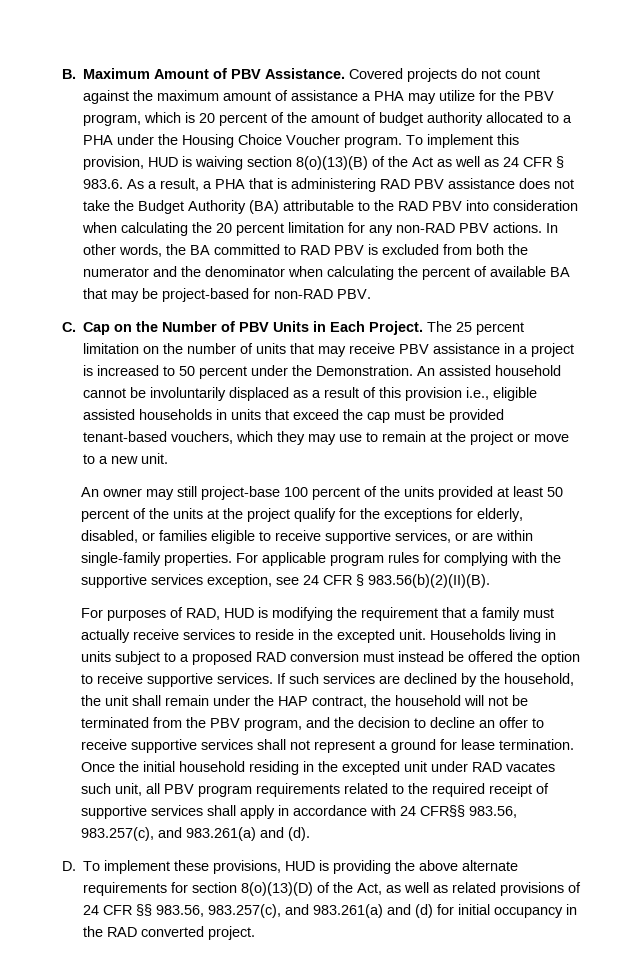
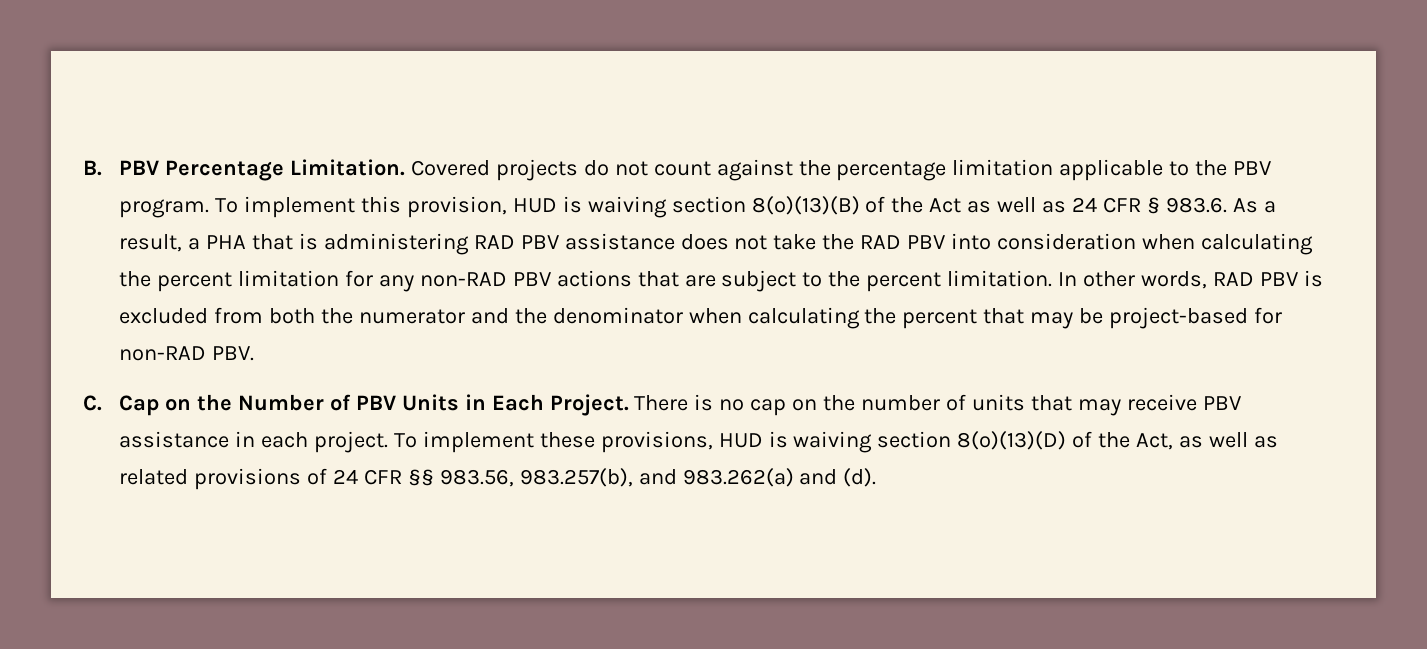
- B. Maximum Amount of PBV Assistance.
+ B. PBV Percentage Limitation.
- Covered projects do not count against the maximum amount of assistance a PHA may utilize for the PBV program, which is 20 percent of the amount of budget authority allocated to a PHA under the Housing Choice Voucher program.
+ Covered projects do not count against the percentage limitation applicable to the PBV program.
- To implement this provision, HUD is waiving section 8(o)(13)(B) of the Act as well as 24 CFR § 983.6. As a result, a PHA that is administering RAD PBV assistance does not take the Budget Authority (BA) attributable to the RAD PBV into consideration when calculating the 20 percent limitation for any non-RAD PBV actions. In other words, the BA committed to RAD PBV is excluded from both the numerator and the denominator when calculating the percent of available BA that may be project-based for non-RAD PBV.
+ To implement this provision, HUD is waiving section 8(o)(13)(B) of the Act as well as 24 CFR § 983.6. As a result, a PHA that is administering RAD PBV assistance does not take the RAD PBV into consideration when calculating the percent limitation for any non-RAD PBV actions that are subject to the percent limitation. In other words, RAD PBV is excluded from both the numerator and the denominator when calculating the percent that may be project-based for non-RAD PBV.
- The 25 percent limitation on the number of units that may receive PBV assistance in a project is increased to 50 percent under the Demonstration. An assisted household cannot be involuntarily displaced as a result of this provision i.e., eligible assisted households in units that exceed the cap must be provided tenant-based vouchers, which they may use to remain at the project or move to a new unit.
- An owner may still project-base 100 percent of the units provided at least 50 percent of the units at the project qualify for the exceptions for elderly, disabled, or families eligible to receive supportive services, or are within single-family properties. For applicable program rules for complying with the supportive services exception, see 24 CFR § 983.56(b)(2)(II)(B).
- For purposes of RAD, HUD is modifying the requirement that a family must actually receive services to reside in the excepted unit. Households living in units subject to a proposed RAD conversion must instead be offered the option to receive supportive services. If such services are declined by the household, the unit shall remain under the HAP contract, the household will not be terminated from the PBV program, and the decision to decline an offer to receive supportive services shall not represent a ground for lease termination. Once the initial household residing in the excepted unit under RAD vacates such unit, all PBV program requirements related to the required receipt of supportive services shall apply in accordance with 24 CFR§§ 983.56, 983.257(c), and 983.261(a) and (d).
- D. To implement these provisions, HUD is providing the above alternate requirements for section 8(o)(13)(D) of the Act, as well as related provisions of 24 CFR §§ 983.56, 983.257(c), and 983.261(a) and (d) for initial occupancy in the RAD converted project.
+ There is no cap on the number of units that may receive PBV assistance in each project. To implement these provisions, HUD is waiving section 8(o)(13)(D) of the Act, as well as related provisions of 24 CFR §§ 983.56, 983.257(b), and 983.262(a) and (d).

